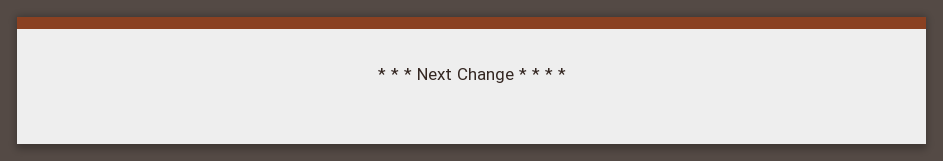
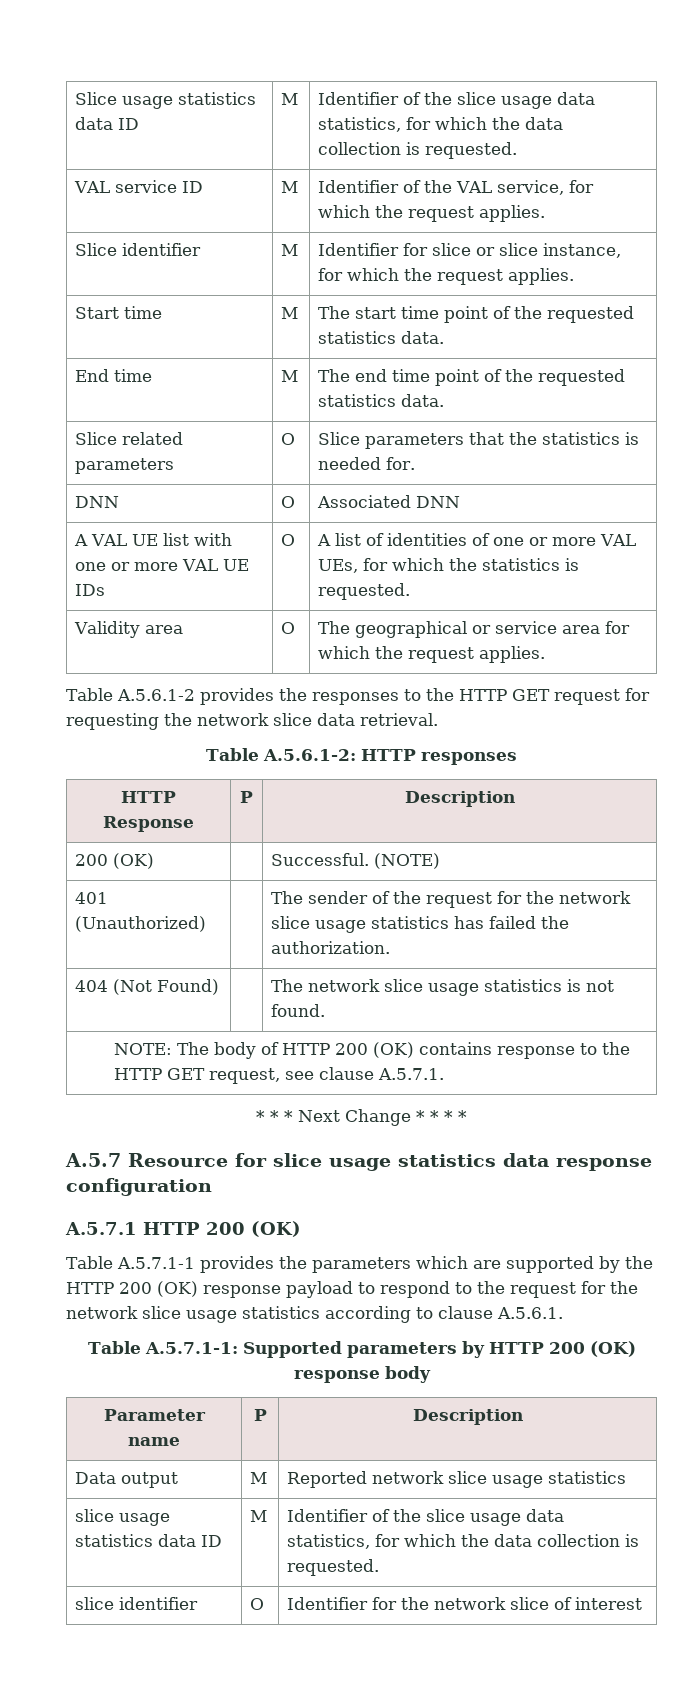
+ Slice usage statistics data ID | M | Identifier of the slice usage data statistics, for which the data collection is requested.
+ VAL service ID | M | Identifier of the VAL service, for which the request applies.
+ Slice identifier | M | Identifier for slice or slice instance, for which the request applies.
+ Start time | M | The start time point of the requested statistics data.
+ End time | M | The end time point of the requested statistics data.
+ Slice related parameters | O | Slice parameters that the statistics is needed for.
+ DNN | O | Associated DNN
+ A VAL UE list with one or more VAL UE IDs | O | A list of identities of one or more VAL UEs, for which the statistics is requested.
+ Validity area | O | The geographical or service area for which the request applies.
+ Table A.5.6.1-2 provides the responses to the HTTP GET request for requesting the network slice data retrieval.
+ Table A.5.6.1-2: HTTP responses
+ HTTP Response | P | Description
+ 200 (OK) | | Successful. (NOTE)
+ 401 (Unauthorized) | | The sender of the request for the network slice usage statistics has failed the authorization.
+ 404 (Not Found) | | The network slice usage statistics is not found.
+ NOTE: The body of HTTP 200 (OK) contains response to the HTTP GET request, see clause A.5.7.1.
+ A.5.7 Resource for slice usage statistics data response configuration
+ A.5.7.1 HTTP 200 (OK)
+ Table A.5.7.1-1 provides the parameters which are supported by the HTTP 200 (OK) response payload to respond to the request for the network slice usage statistics according to clause A.5.6.1.
+ Table A.5.7.1-1: Supported parameters by HTTP 200 (OK) response body
+ Parameter name | P | Description
+ Data output | M | Reported network slice usage statistics
+ slice usage statistics data ID | M | Identifier of the slice usage data statistics, for which the data collection is requested.
+ slice identifier | O | Identifier for the network slice of interest

